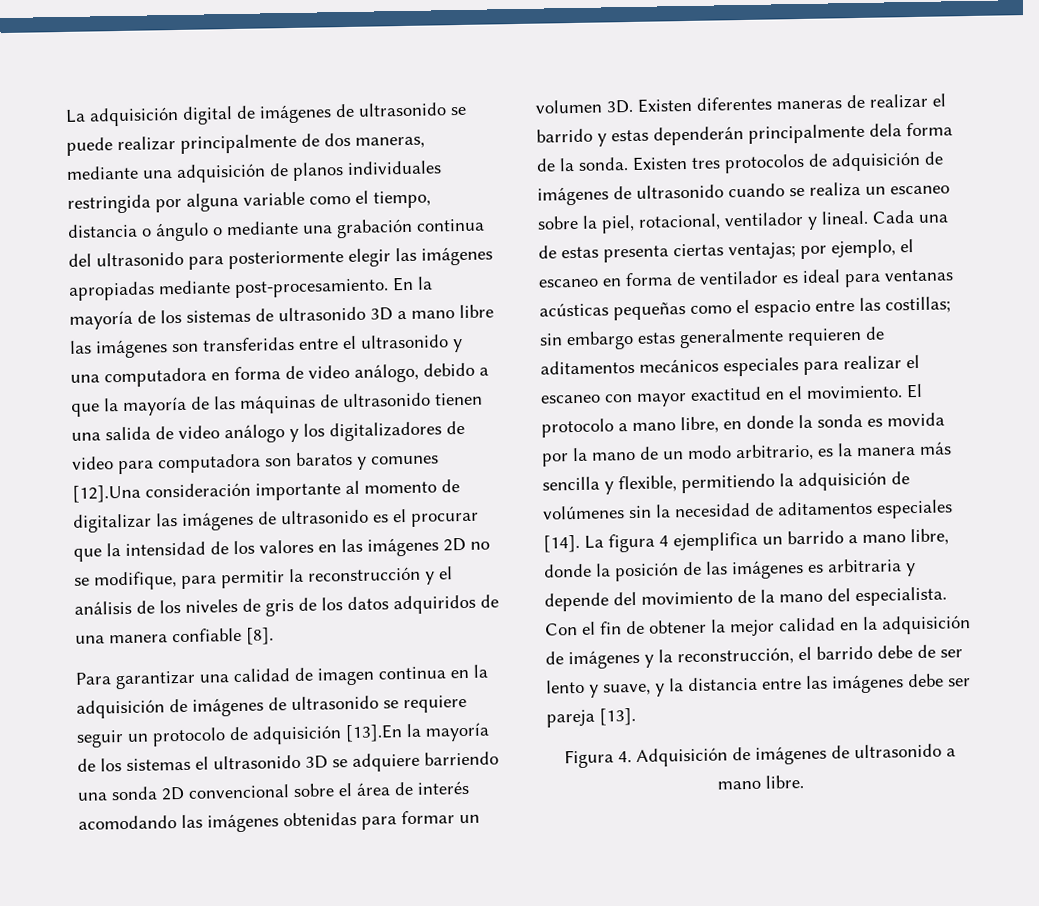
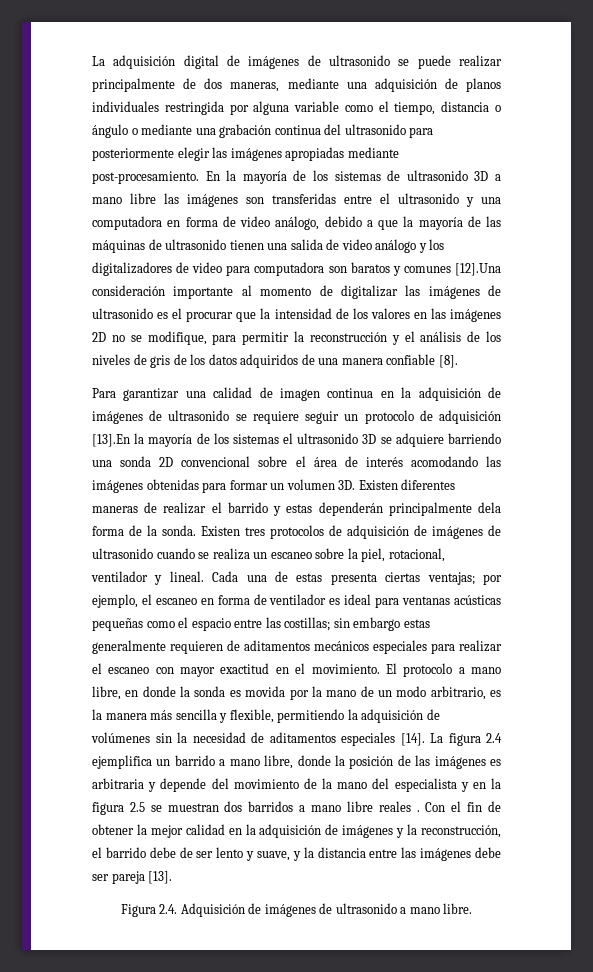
- La figura 4 ejemplifica un barrido a mano libre, donde la posición de las imágenes es arbitraria y depende del movimiento de la mano del especialista.
+ La figura 2.4 ejemplifica un barrido a mano libre, donde la posición de las imágenes es arbitraria y depende del movimiento de la mano del especialista y en la figura 2.5 se muestran dos barridos a mano libre reales .
- Figura 4. Adquisición de imágenes de ultrasonido a mano libre.
+ Figura 2.4. Adquisición de imágenes de ultrasonido a mano libre.

